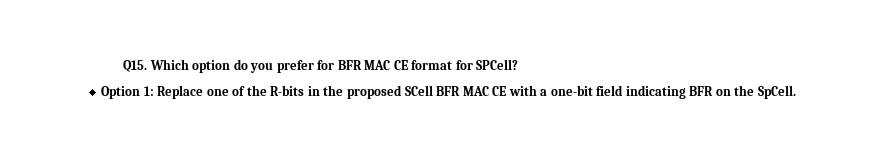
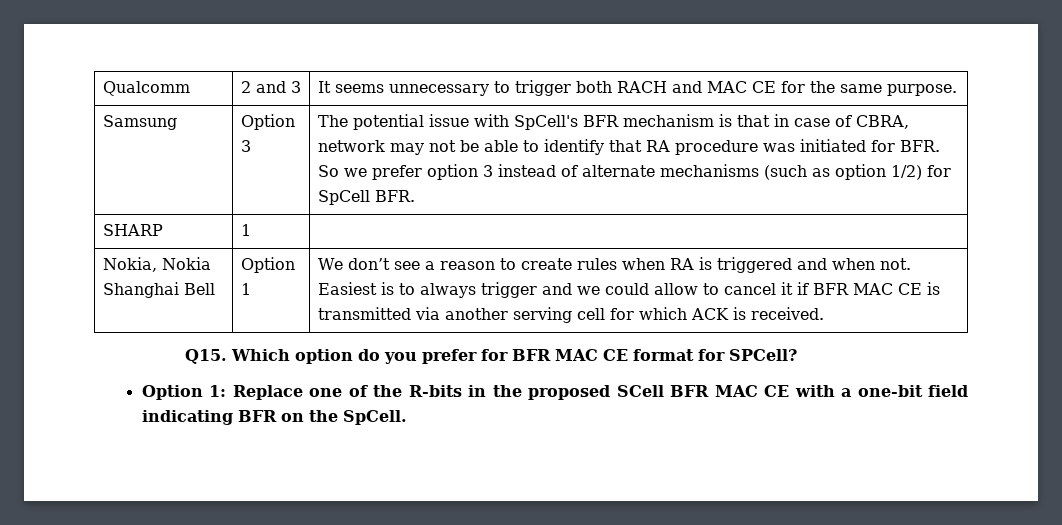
+ Qualcomm | 2 and 3 | It seems unnecessary to trigger both RACH and MAC CE for the same purpose.
+ Samsung | Option 3 | The potential issue with SpCell's BFR mechanism is that in case of CBRA, network may not be able to identify that RA procedure was initiated for BFR. So we prefer option 3 instead of alternate mechanisms (such as option 1/2) for SpCell BFR.
+ SHARP | 1 |
+ Nokia, Nokia Shanghai Bell | Option 1 | We don’t see a reason to create rules when RA is triggered and when not. Easiest is to always trigger and we could allow to cancel it if BFR MAC CE is transmitted via another serving cell for which ACK is received.

